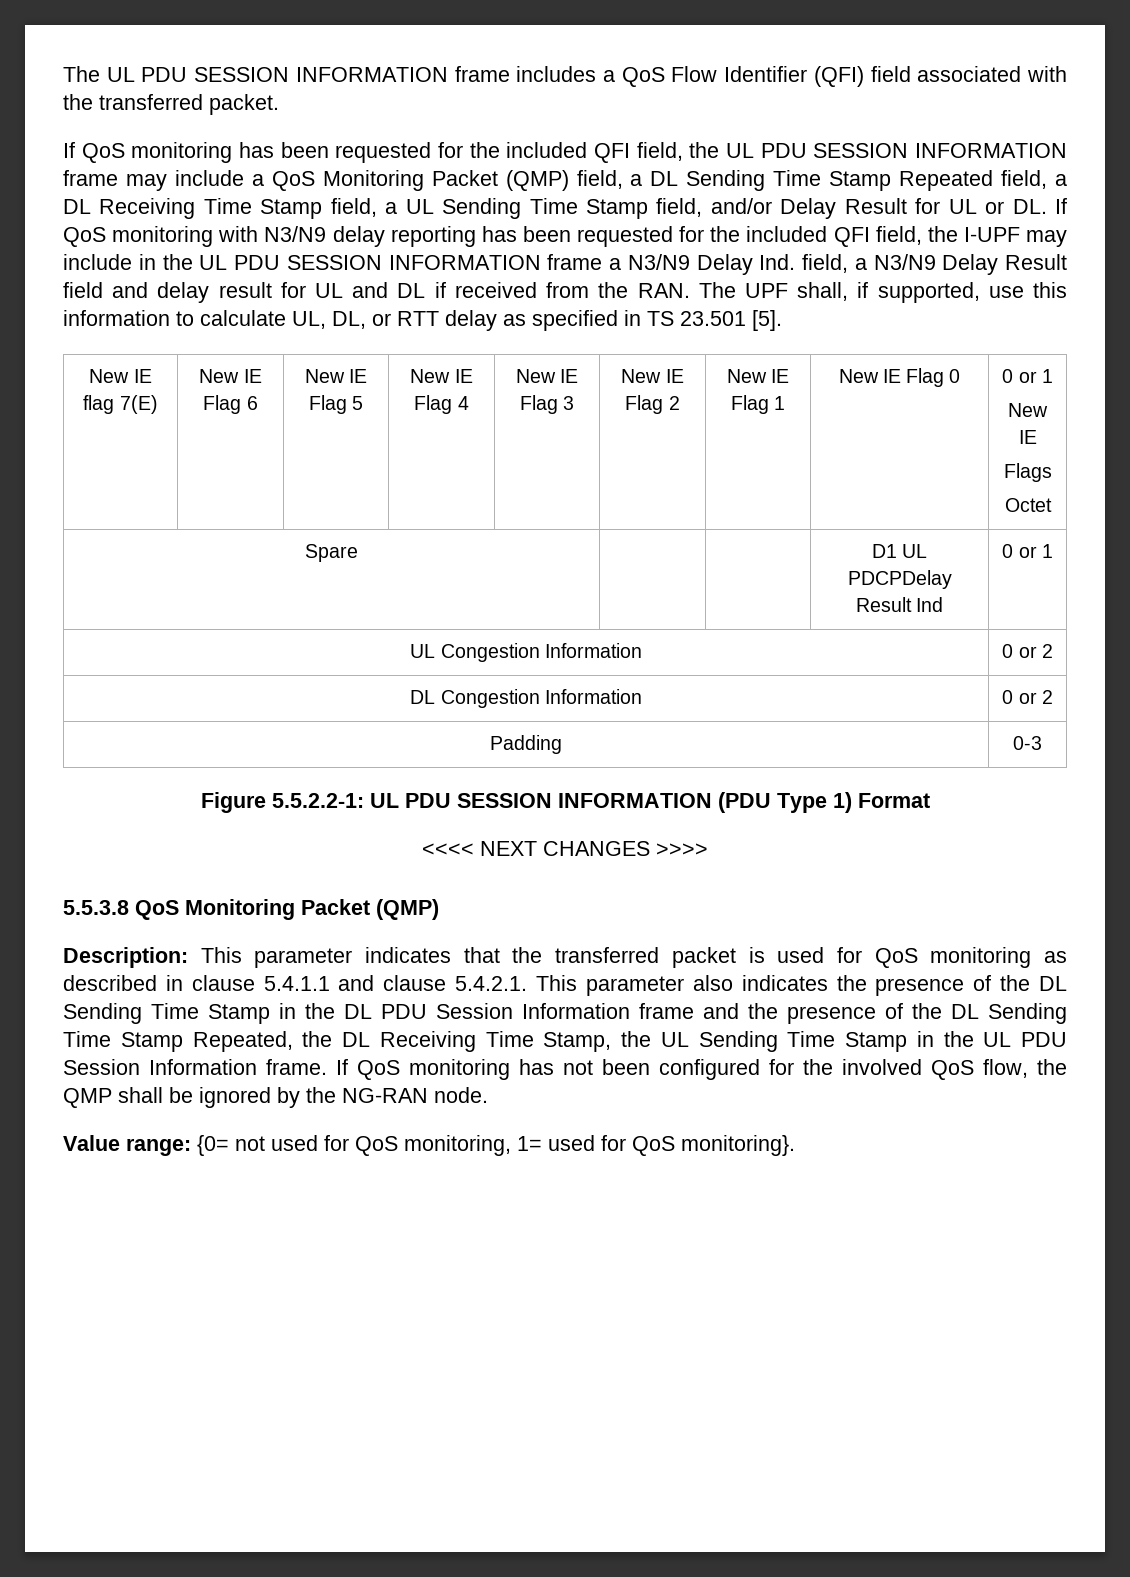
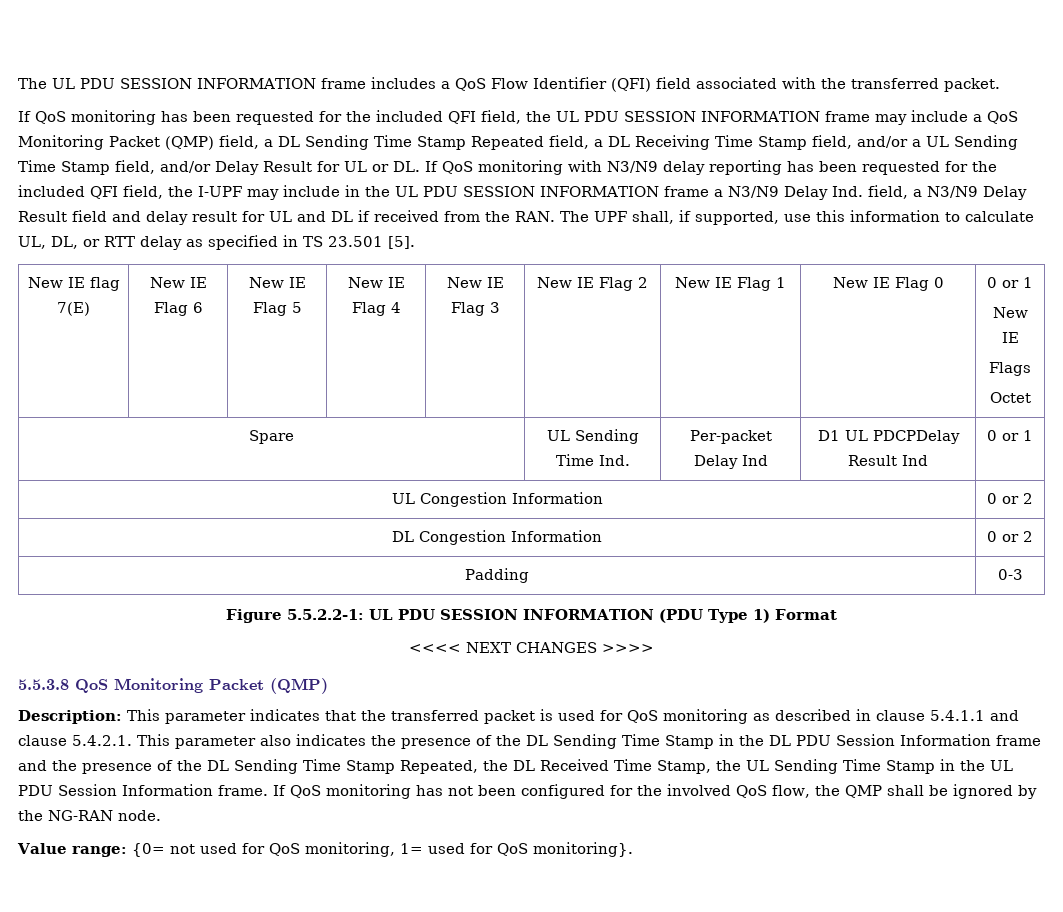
- If QoS monitoring has been requested for the included QFI field, the UL PDU SESSION INFORMATION frame may include a QoS Monitoring Packet (QMP) field, a DL Sending Time Stamp Repeated field, a DL Receiving Time Stamp field, a UL Sending Time Stamp field, and/or Delay Result for UL or DL. If QoS monitoring with N3/N9 delay reporting has been requested for the included QFI field, the I-UPF may include in the UL PDU SESSION INFORMATION frame a N3/N9 Delay Ind. field, a N3/N9 Delay Result field and delay result for UL and DL if received from the RAN. The UPF shall, if supported, use this information to calculate UL, DL, or RTT delay as specified in TS 23.501 [5].
+ If QoS monitoring has been requested for the included QFI field, the UL PDU SESSION INFORMATION frame may include a QoS Monitoring Packet (QMP) field, a DL Sending Time Stamp Repeated field, a DL Receiving Time Stamp field, and/or a UL Sending Time Stamp field, and/or Delay Result for UL or DL. If QoS monitoring with N3/N9 delay reporting has been requested for the included QFI field, the I-UPF may include in the UL PDU SESSION INFORMATION frame a N3/N9 Delay Ind. field, a N3/N9 Delay Result field and delay result for UL and DL if received from the RAN. The UPF shall, if supported, use this information to calculate UL, DL, or RTT delay as specified in TS 23.501 [5].
- Spare | | | D1 UL PDCPDelay Result Ind | 0 or 1
+ Spare | UL Sending Time Ind. | Per-packet Delay Ind | D1 UL PDCPDelay Result Ind | 0 or 1
- This parameter indicates that the transferred packet is used for QoS monitoring as described in clause 5.4.1.1 and clause 5.4.2.1. This parameter also indicates the presence of the DL Sending Time Stamp in the DL PDU Session Information frame and the presence of the DL Sending Time Stamp Repeated, the DL Receiving Time Stamp, the UL Sending Time Stamp in the UL PDU Session Information frame.
+ This parameter indicates that the transferred packet is used for QoS monitoring as described in clause 5.4.1.1 and clause 5.4.2.1. This parameter also indicates the presence of the DL Sending Time Stamp in the DL PDU Session Information frame and the presence of the DL Sending Time Stamp Repeated, the DL Received Time Stamp, the UL Sending Time Stamp in the UL PDU Session Information frame.

